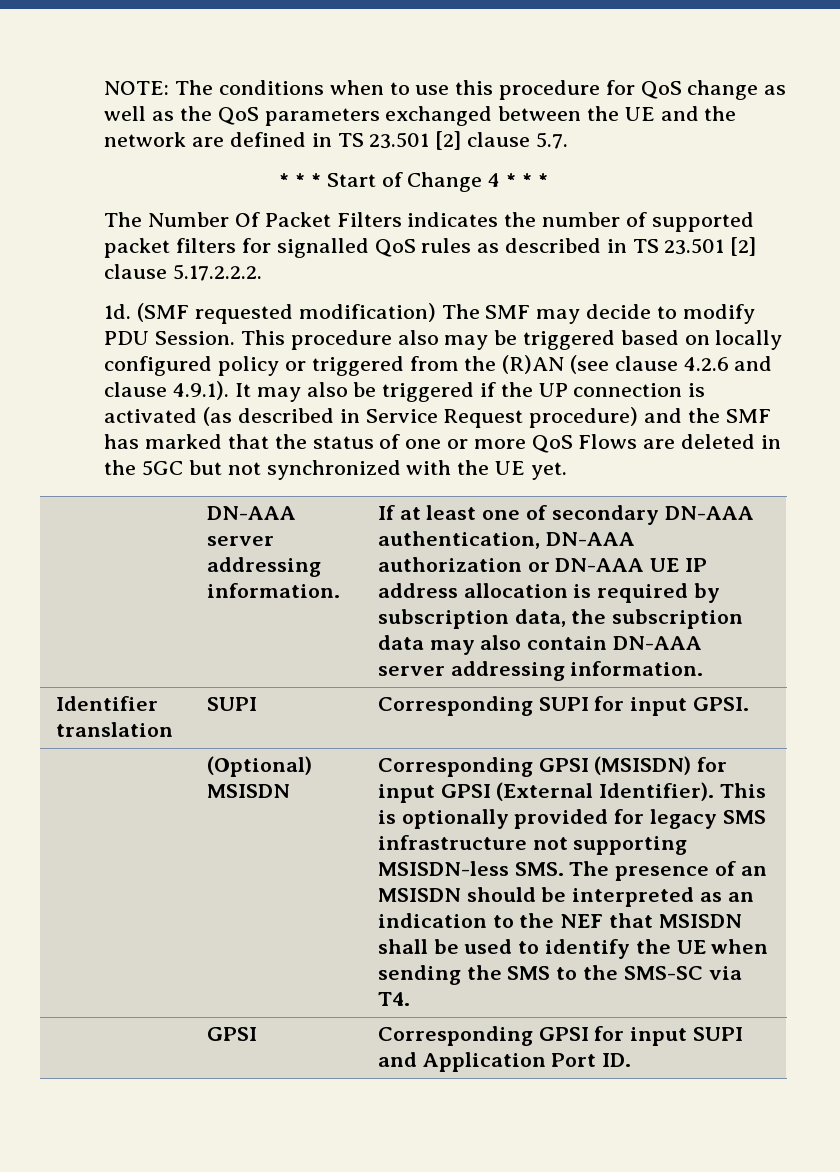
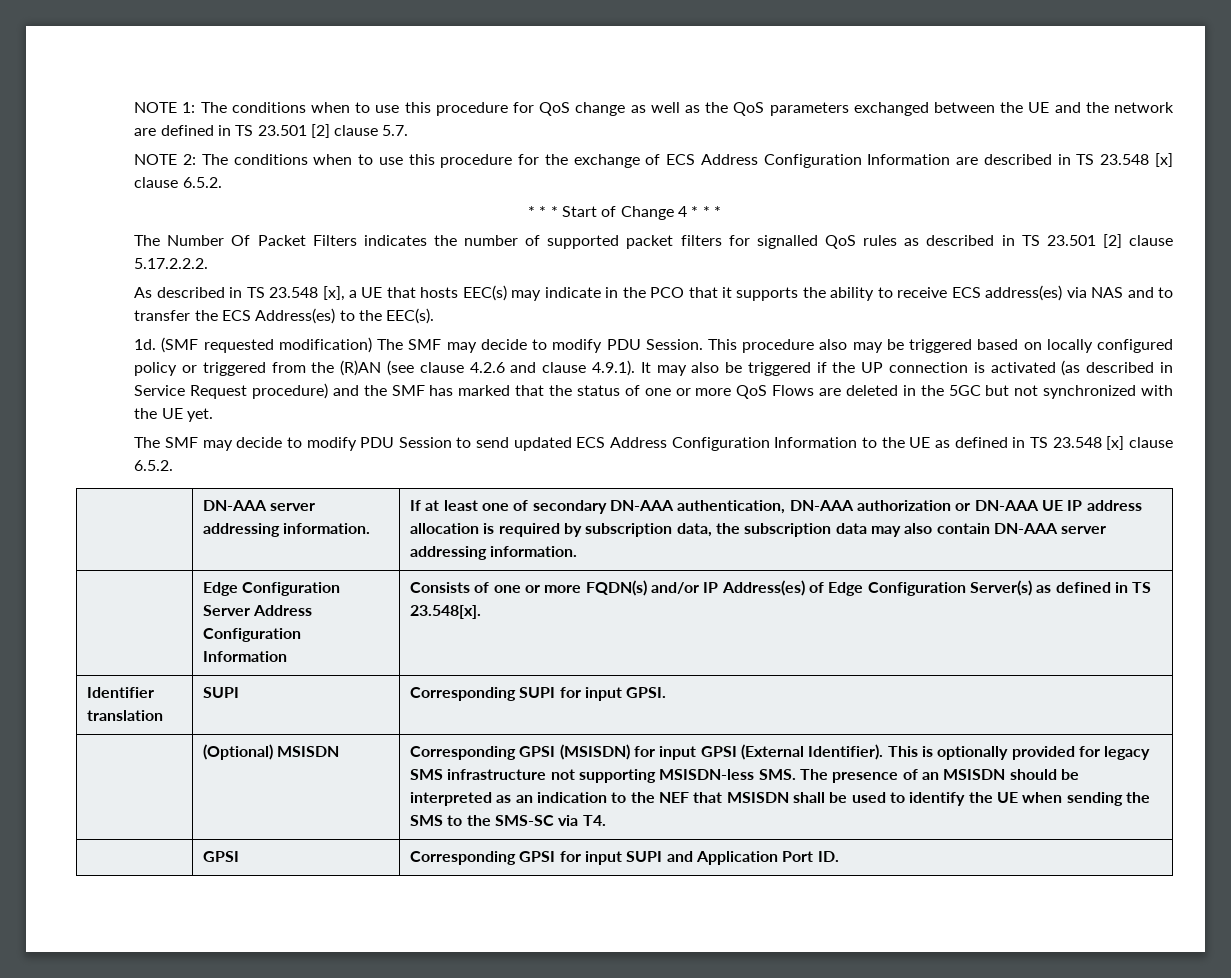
- NOTE: The conditions when to use this procedure for QoS change as well as the QoS parameters exchanged between the UE and the network are defined in TS 23.501 [2] clause 5.7.
+ NOTE 1: The conditions when to use this procedure for QoS change as well as the QoS parameters exchanged between the UE and the network are defined in TS 23.501 [2] clause 5.7.
+ NOTE 2: The conditions when to use this procedure for the exchange of ECS Address Configuration Information are described in TS 23.548 [x] clause 6.5.2.
+ As described in TS 23.548 [x], a UE that hosts EEC(s) may indicate in the PCO that it supports the ability to receive ECS address(es) via NAS and to transfer the ECS Address(es) to the EEC(s).
+ The SMF may decide to modify PDU Session to send updated ECS Address Configuration Information to the UE as defined in TS 23.548 [x] clause 6.5.2.
+ | Edge Configuration Server Address Configuration Information | Consists of one or more FQDN(s) and/or IP Address(es) of Edge Configuration Server(s) as defined in TS 23.548[x].

